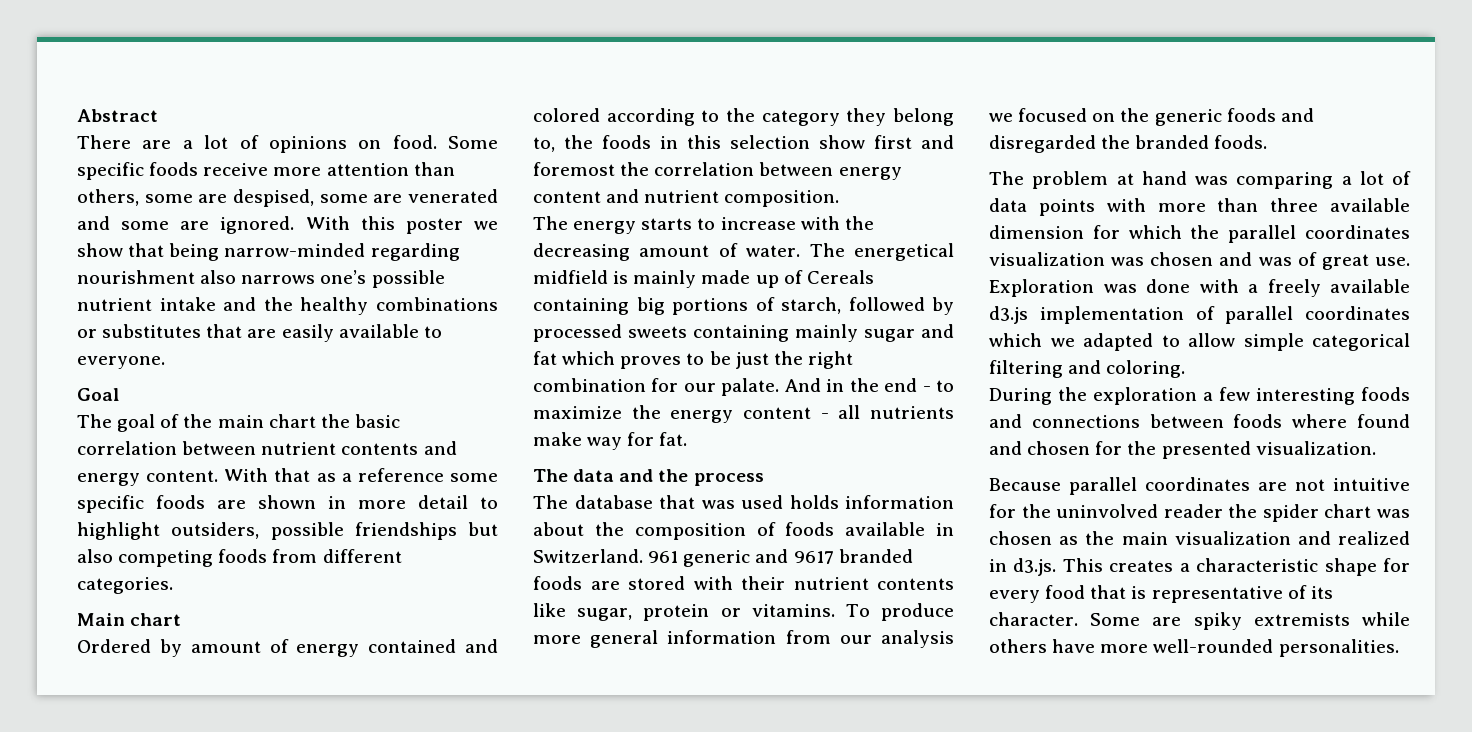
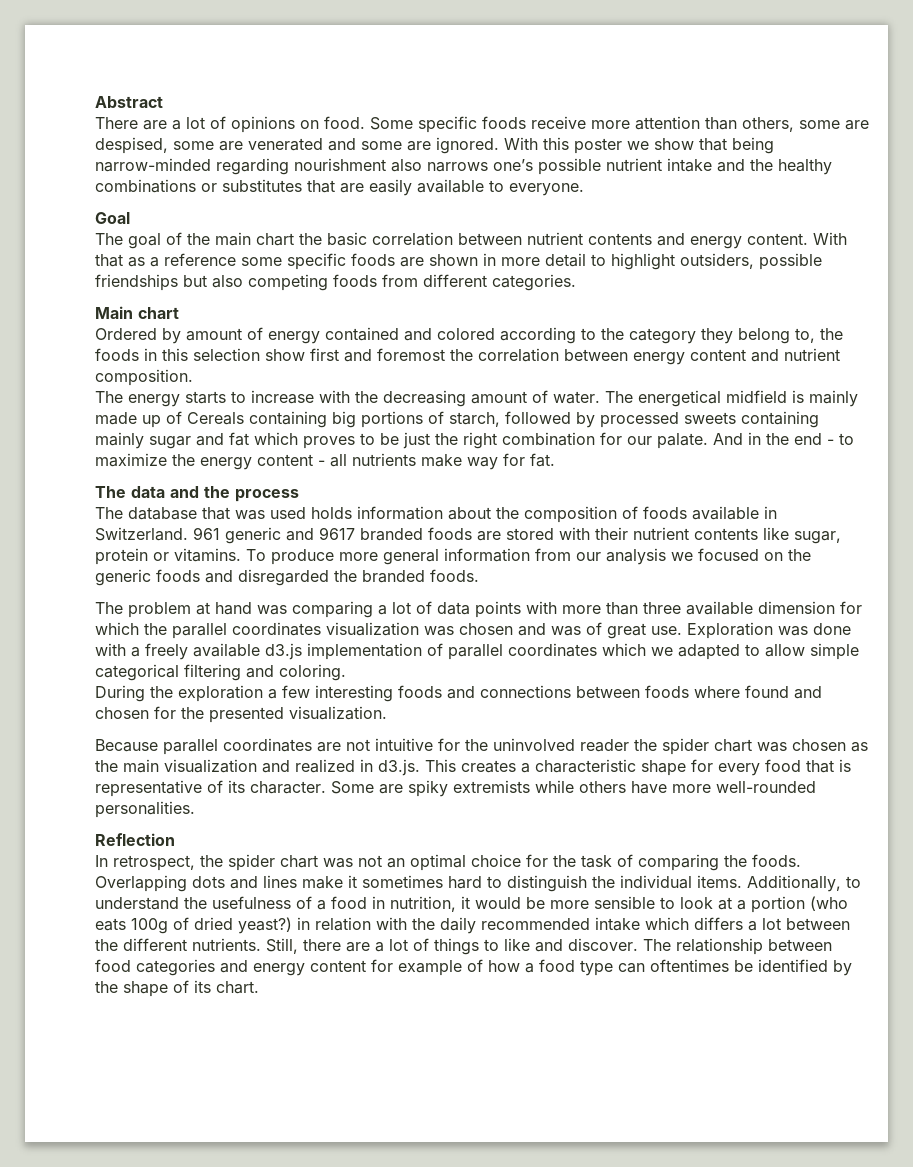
+ Reflection
+ In retrospect, the spider chart was not an optimal choice for the task of comparing the foods. Overlapping dots and lines make it sometimes hard to distinguish the individual items. Additionally, to understand the usefulness of a food in nutrition, it would be more sensible to look at a portion (who eats 100g of dried yeast?) in relation with the daily recommended intake which differs a lot between the different nutrients. Still, there are a lot of things to like and discover. The relationship between food categories and energy content for example of how a food type can oftentimes be identified by the shape of its chart.

